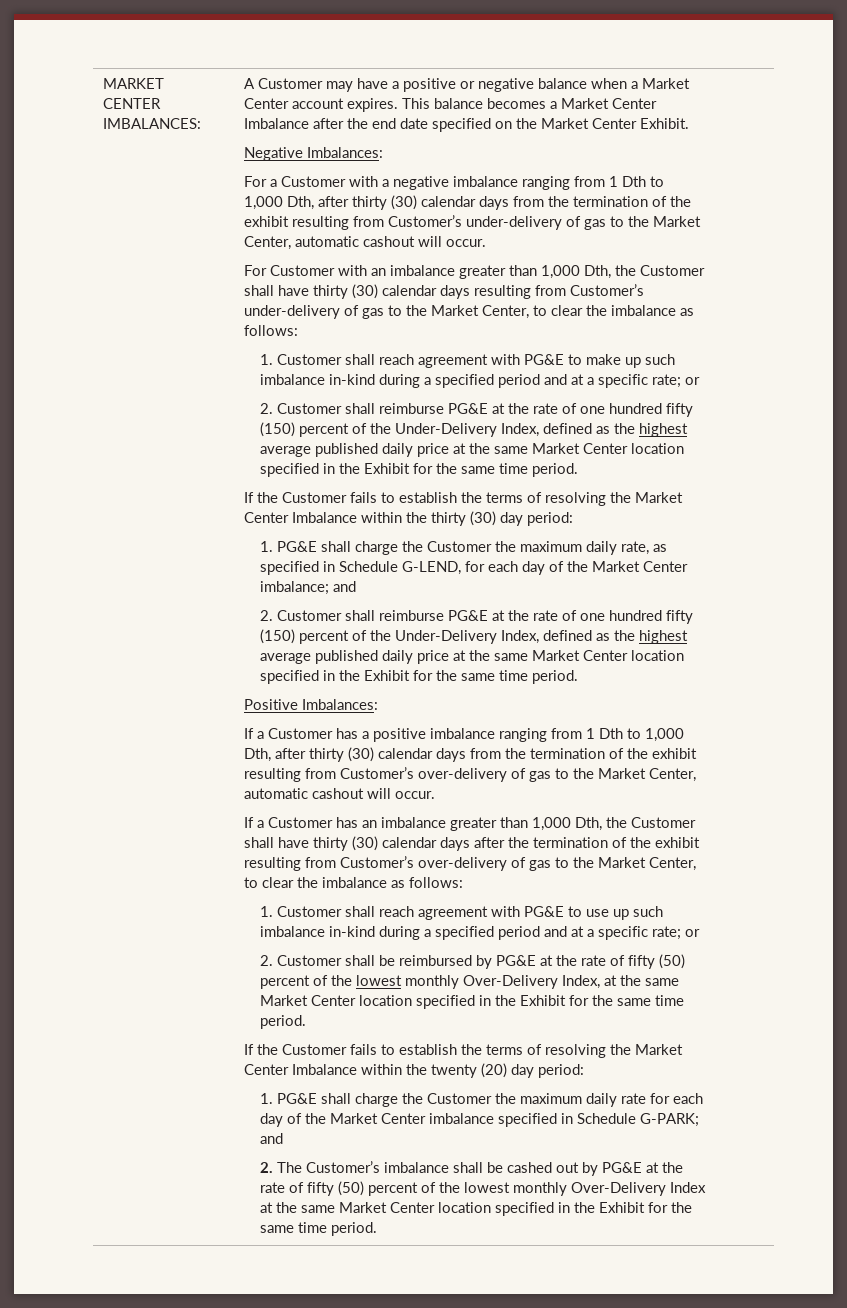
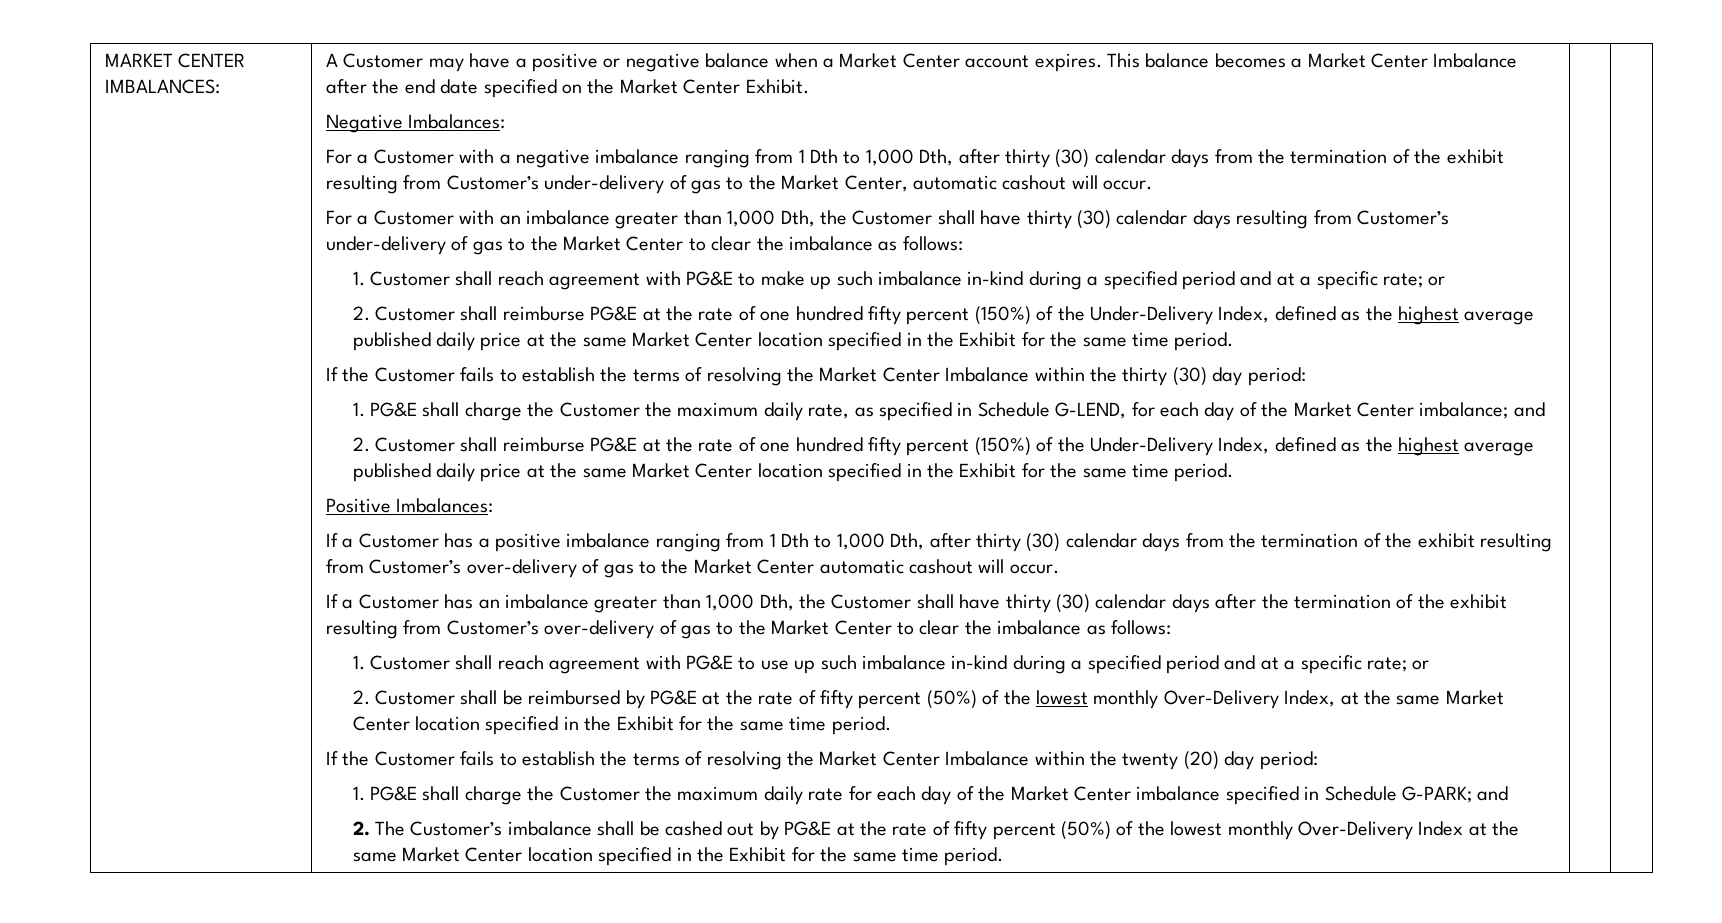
- For Customer with an imbalance greater than 1,000 Dth, the Customer shall have thirty (30) calendar days resulting from Customer’s under-delivery of gas to the Market Center, to clear the imbalance as follows:
+ For a Customer with an imbalance greater than 1,000 Dth, the Customer shall have thirty (30) calendar days resulting from Customer’s under-delivery of gas to the Market Center to clear the imbalance as follows:
  1. Customer shall reach agreement with PG&E to make up such imbalance in-kind during a specified period and at a specific rate; or
- 2. Customer shall reimburse PG&E at the rate of one hundred fifty (150) percent of the Under-Delivery Index, defined as the highest average published daily price at the same Market Center location specified in the Exhibit for the same time period.
+ 2. Customer shall reimburse PG&E at the rate of one hundred fifty percent (150%) of the Under-Delivery Index, defined as the highest average published daily price at the same Market Center location specified in the Exhibit for the same time period.
  1. PG&E shall charge the Customer the maximum daily rate, as specified in Schedule G-LEND, for each day of the Market Center imbalance; and
- 2. Customer shall reimburse PG&E at the rate of one hundred fifty (150) percent of the Under-Delivery Index, defined as the highest average published daily price at the same Market Center location specified in the Exhibit for the same time period.
+ 2. Customer shall reimburse PG&E at the rate of one hundred fifty percent (150%) of the Under-Delivery Index, defined as the highest average published daily price at the same Market Center location specified in the Exhibit for the same time period.
- If a Customer has a positive imbalance ranging from 1 Dth to 1,000 Dth, after thirty (30) calendar days from the termination of the exhibit resulting from Customer’s over-delivery of gas to the Market Center, automatic cashout will occur.
+ If a Customer has a positive imbalance ranging from 1 Dth to 1,000 Dth, after thirty (30) calendar days from the termination of the exhibit resulting from Customer’s over-delivery of gas to the Market Center automatic cashout will occur.
- If a Customer has an imbalance greater than 1,000 Dth, the Customer shall have thirty (30) calendar days after the termination of the exhibit resulting from Customer’s over-delivery of gas to the Market Center, to clear the imbalance as follows:
+ If a Customer has an imbalance greater than 1,000 Dth, the Customer shall have thirty (30) calendar days after the termination of the exhibit resulting from Customer’s over-delivery of gas to the Market Center to clear the imbalance as follows:
- 2. Customer shall be reimbursed by PG&E at the rate of fifty (50) percent of the lowest monthly Over-Delivery Index, at the same Market Center location specified in the Exhibit for the same time period.
+ 2. Customer shall be reimbursed by PG&E at the rate of fifty percent (50%) of the lowest monthly Over-Delivery Index, at the same Market Center location specified in the Exhibit for the same time period.
- 2. The Customer’s imbalance shall be cashed out by PG&E at the rate of fifty (50) percent of the lowest monthly Over-Delivery Index at the same Market Center location specified in the Exhibit for the same time period.
+ 2. The Customer’s imbalance shall be cashed out by PG&E at the rate of fifty percent (50%) of the lowest monthly Over-Delivery Index at the same Market Center location specified in the Exhibit for the same time period.

